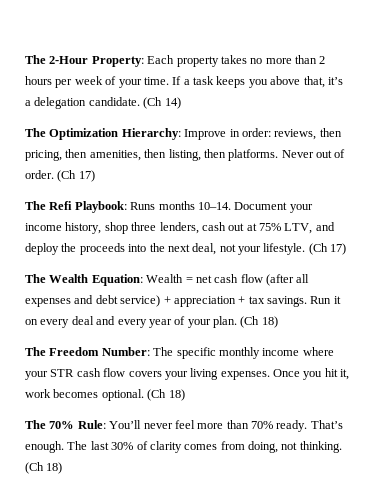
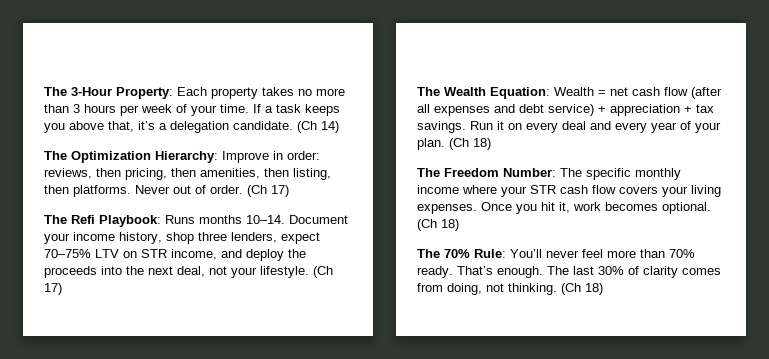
- The 2-Hour Property: Each property takes no more than 2 hours per week of your time.
+ The 3-Hour Property: Each property takes no more than 3 hours per week of your time.
- Document your income history, shop three lenders, cash out at 75% LTV, and deploy the proceeds into the next deal, not your lifestyle.
+ Document your income history, shop three lenders, expect 70–75% LTV on STR income, and deploy the proceeds into the next deal, not your lifestyle.

